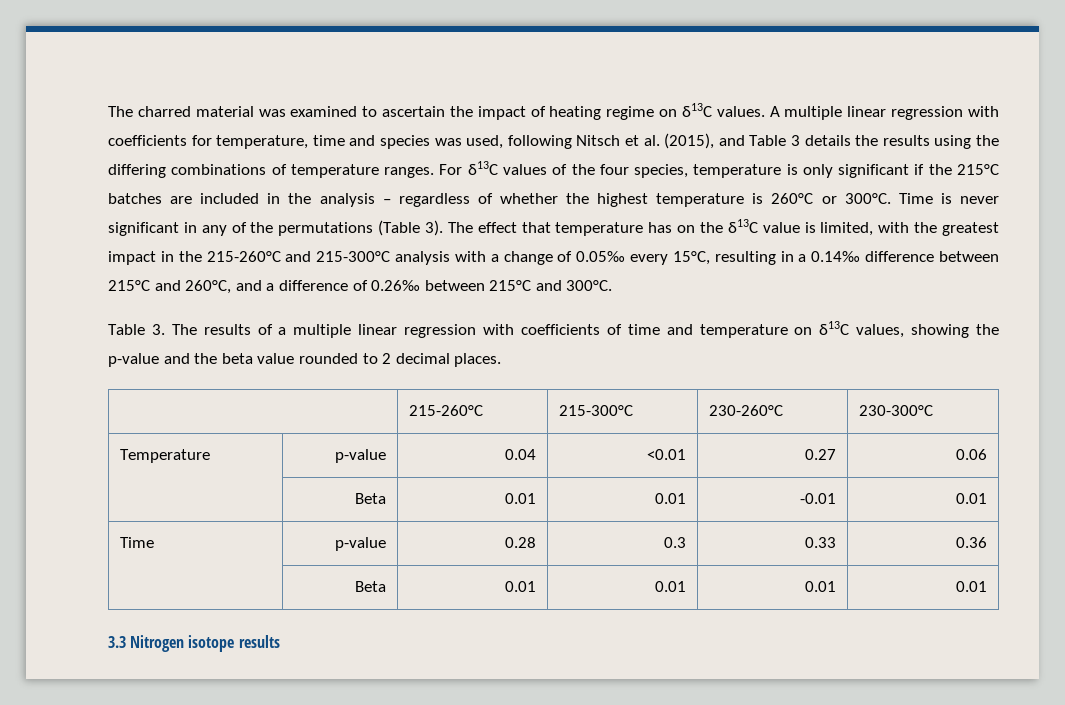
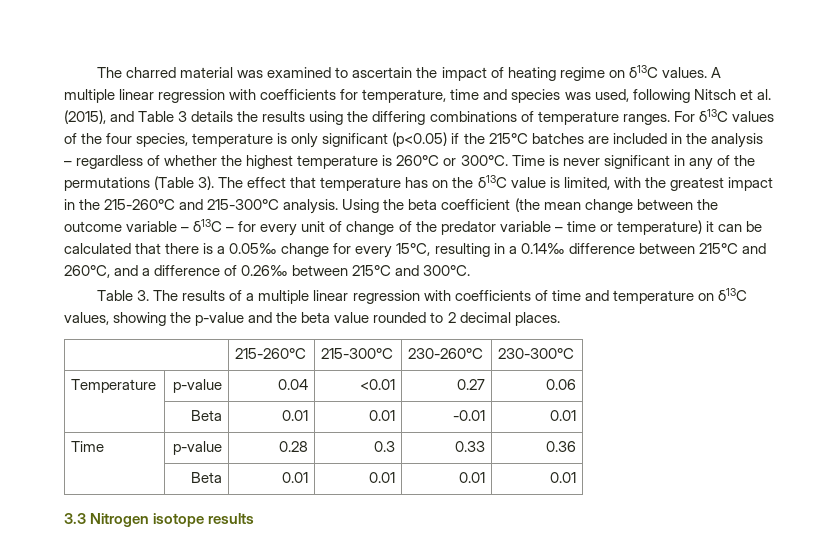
- For δ13C values of the four species, temperature is only significant if the 215°C batches are included in the analysis – regardless of whether the highest temperature is 260°C or 300°C.
+ For δ13C values of the four species, temperature is only significant (p<0.05) if the 215°C batches are included in the analysis – regardless of whether the highest temperature is 260°C or 300°C.
- The effect that temperature has on the δ13C value is limited, with the greatest impact in the 215-260°C and 215-300°C analysis with a change of 0.05‰ every 15°C, resulting in a 0.14‰ difference between 215°C and 260°C, and a difference of 0.26‰ between 215°C and 300°C.
+ The effect that temperature has on the δ13C value is limited, with the greatest impact in the 215-260°C and 215-300°C analysis. Using the beta coefficient (the mean change between the outcome variable – δ13C – for every unit of change of the predator variable – time or temperature) it can be calculated that there is a 0.05‰ change for every 15°C, resulting in a 0.14‰ difference between 215°C and 260°C, and a difference of 0.26‰ between 215°C and 300°C.

